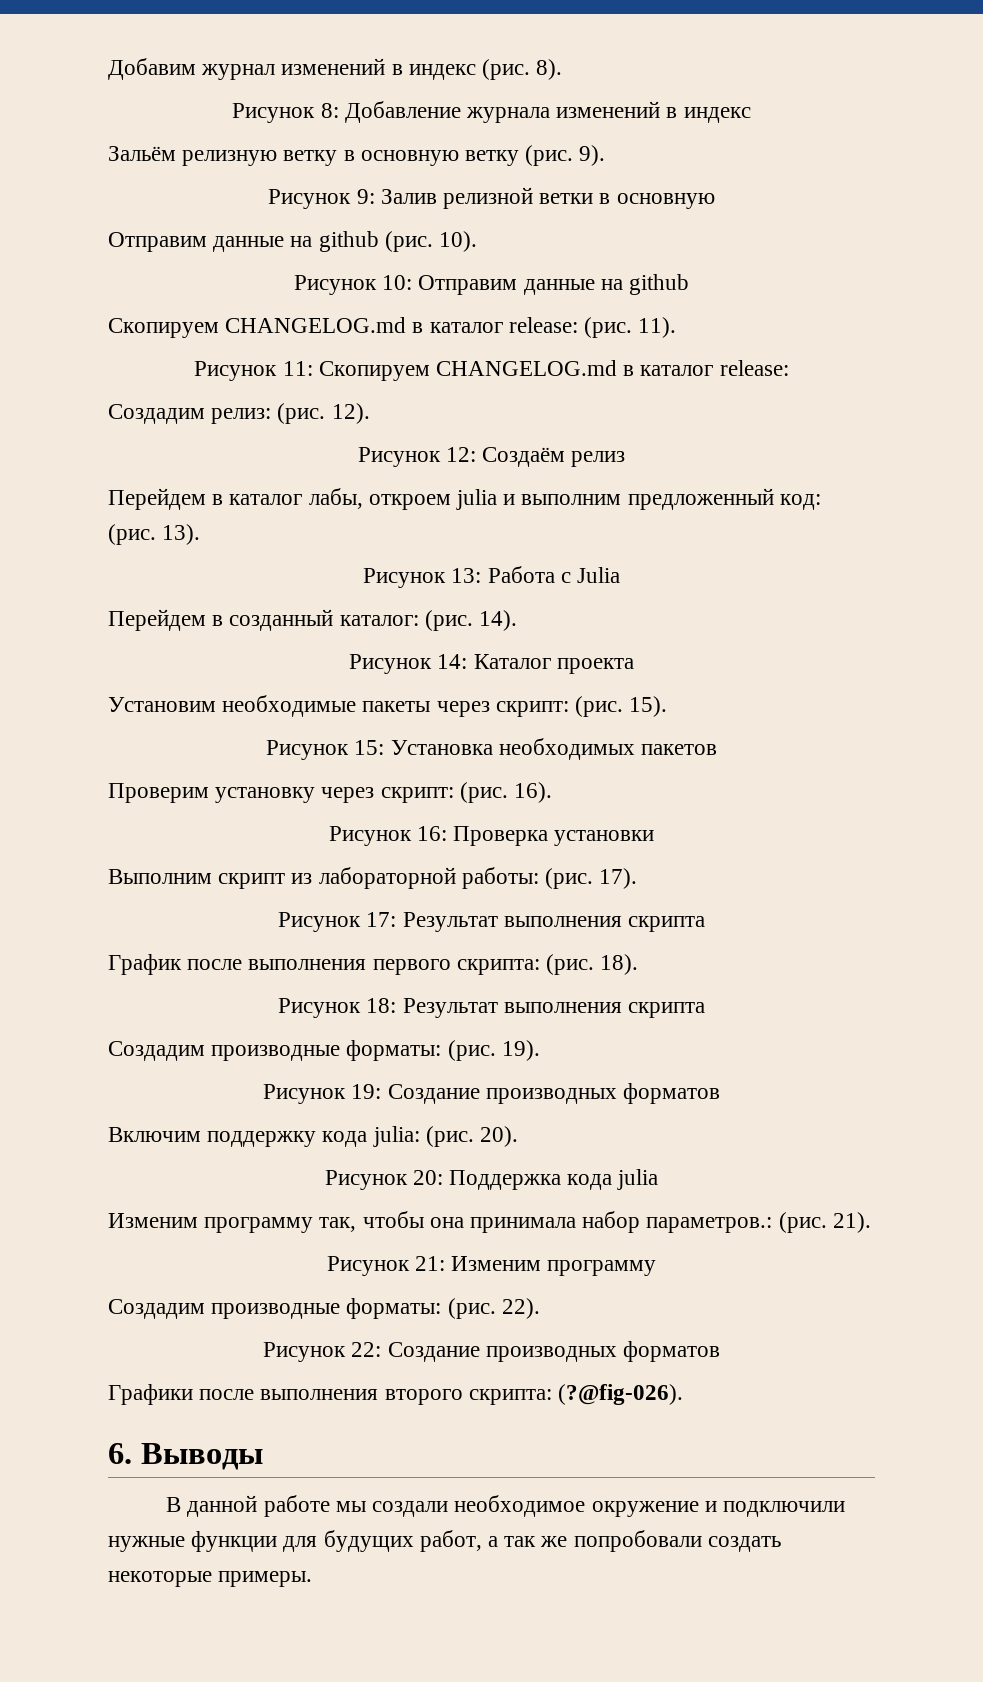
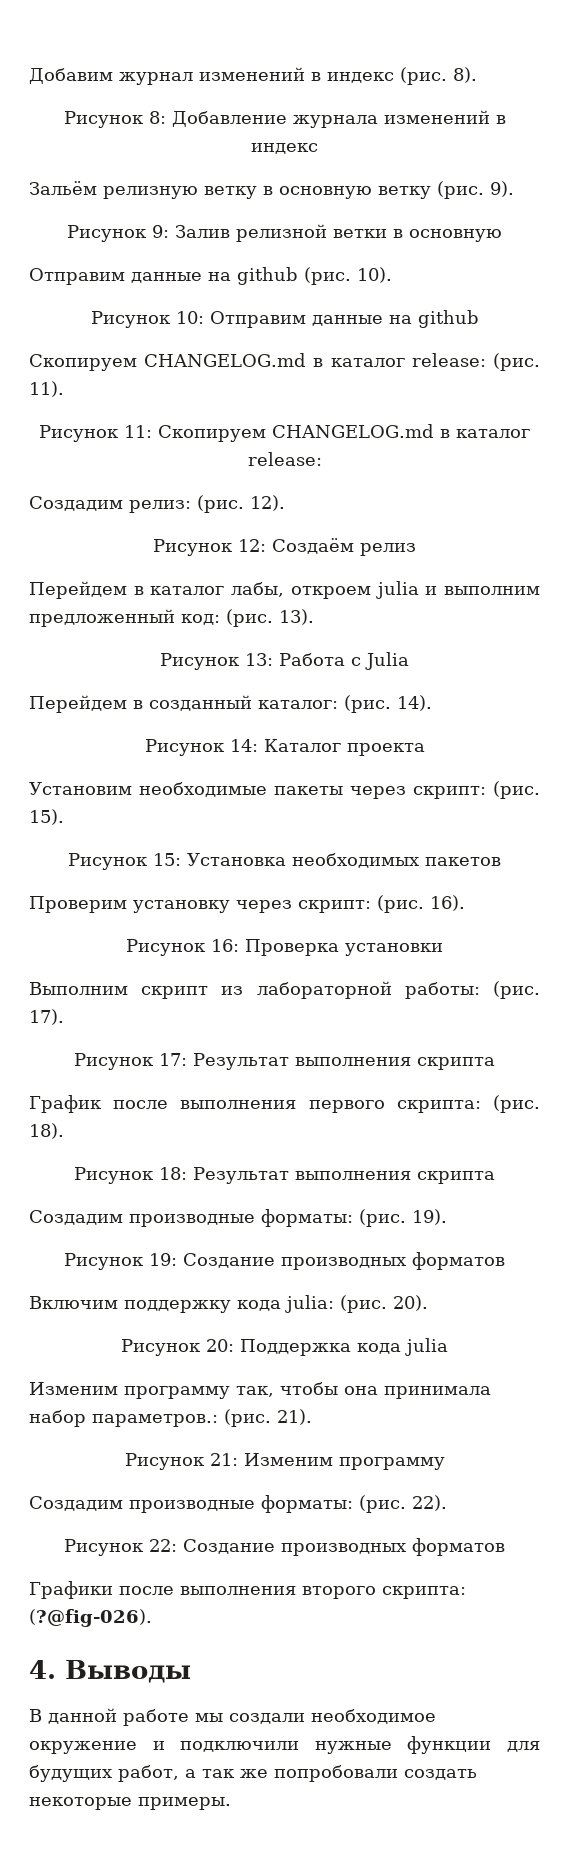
- 6. Выводы
+ 4. Выводы

